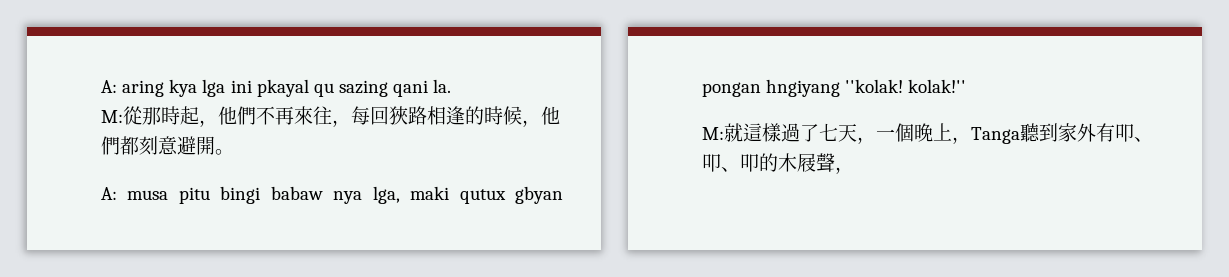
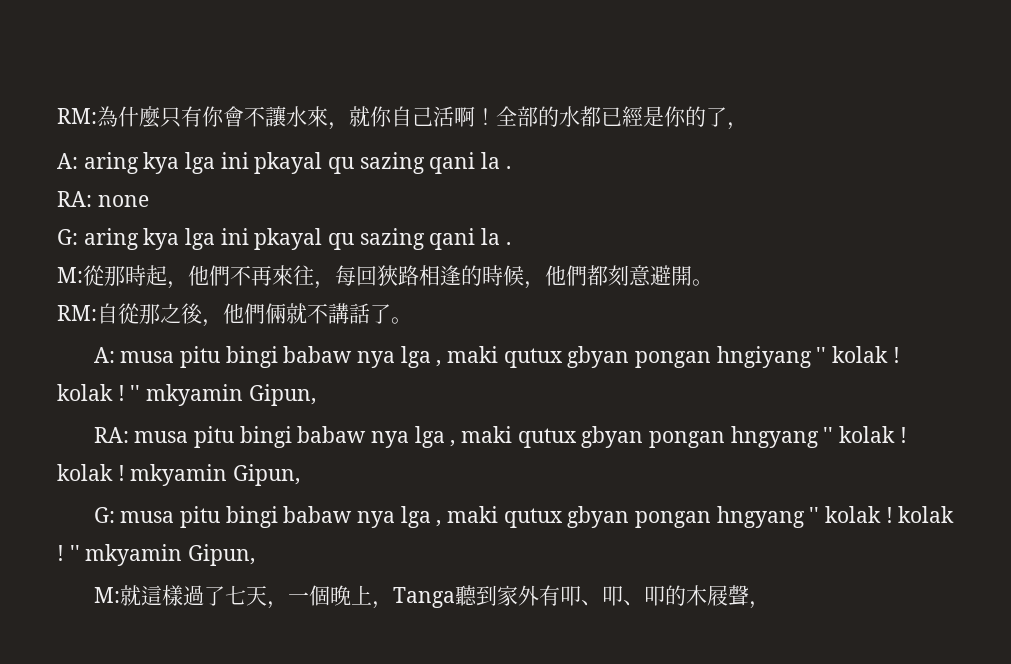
+ RM:為什麼只有你會不讓水來，就你自己活啊！全部的水都已經是你的了，
- A: aring kya lga ini pkayal qu sazing qani la.
+ A: aring kya lga ini pkayal qu sazing qani la .
+ RA: none
+ G: aring kya lga ini pkayal qu sazing qani la .
+ RM:自從那之後，他們倆就不講話了。
- A: musa pitu bingi babaw nya lga, maki qutux gbyan pongan hngiyang ''kolak! kolak!''
+ A: musa pitu bingi babaw nya lga , maki qutux gbyan pongan hngiyang '' kolak ! kolak ! '' mkyamin Gipun,
+ RA: musa pitu bingi babaw nya lga , maki qutux gbyan pongan hngyang '' kolak ! kolak ! mkyamin Gipun,
+ G: musa pitu bingi babaw nya lga , maki qutux gbyan pongan hngyang '' kolak ! kolak ! '' mkyamin Gipun,

